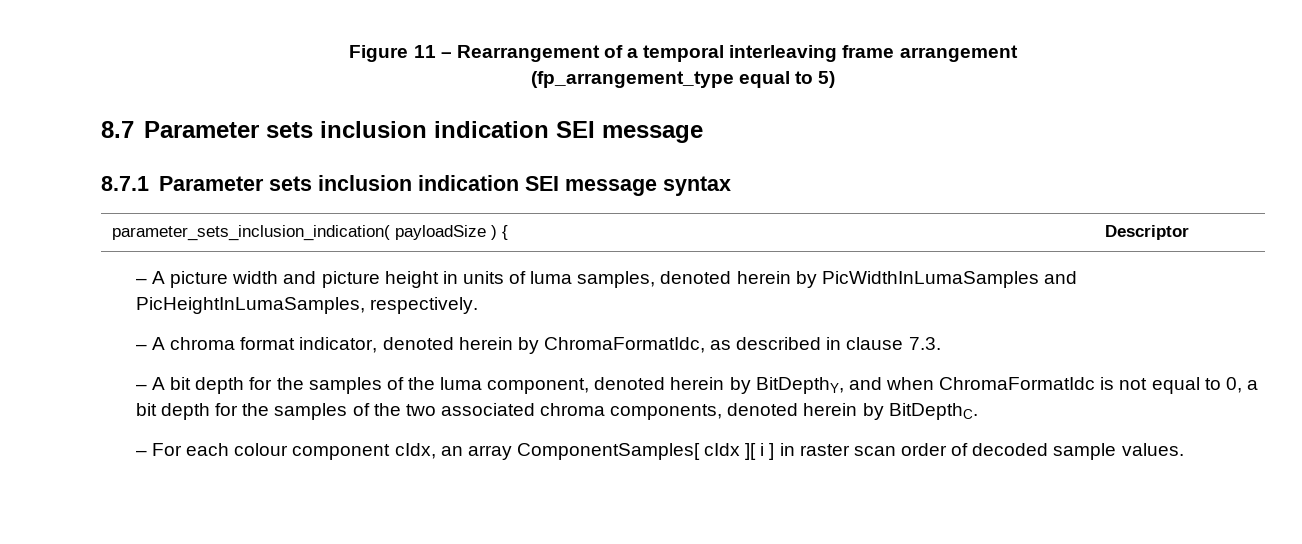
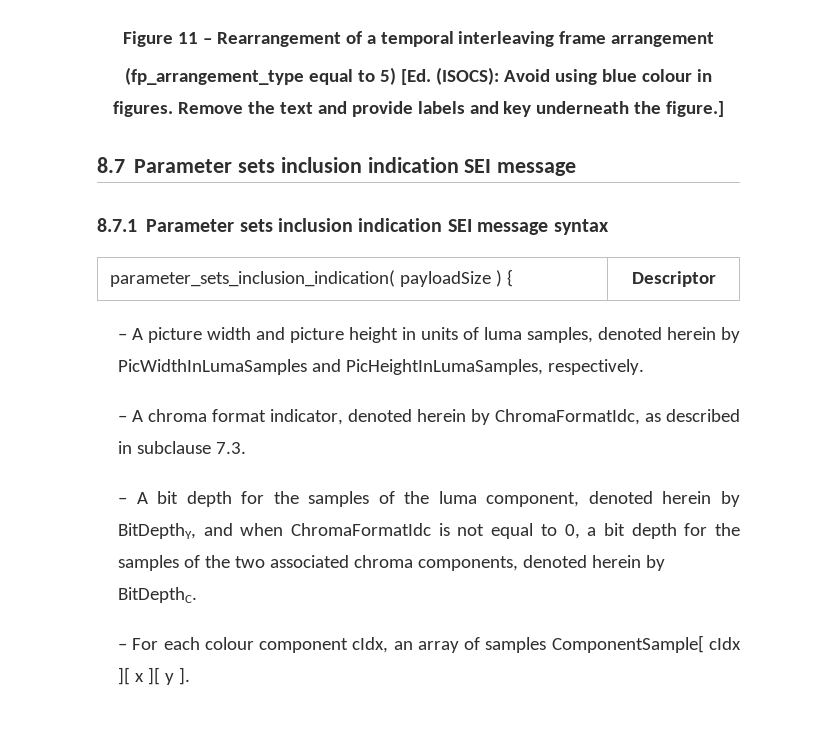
- (fp_arrangement_type equal to 5)
+ (fp_arrangement_type equal to 5) [Ed. (ISOCS): Avoid using blue colour in figures. Remove the text and provide labels and key underneath the figure.]
- – A chroma format indicator, denoted herein by ChromaFormatIdc, as described in clause 7.3.
+ – A chroma format indicator, denoted herein by ChromaFormatIdc, as described in subclause 7.3.
- – For each colour component cIdx, an array ComponentSamples[ cIdx ][ i ] in raster scan order of decoded sample values.
+ – For each colour component cIdx, an array of samples ComponentSample[ cIdx ][ x ][ y ].

